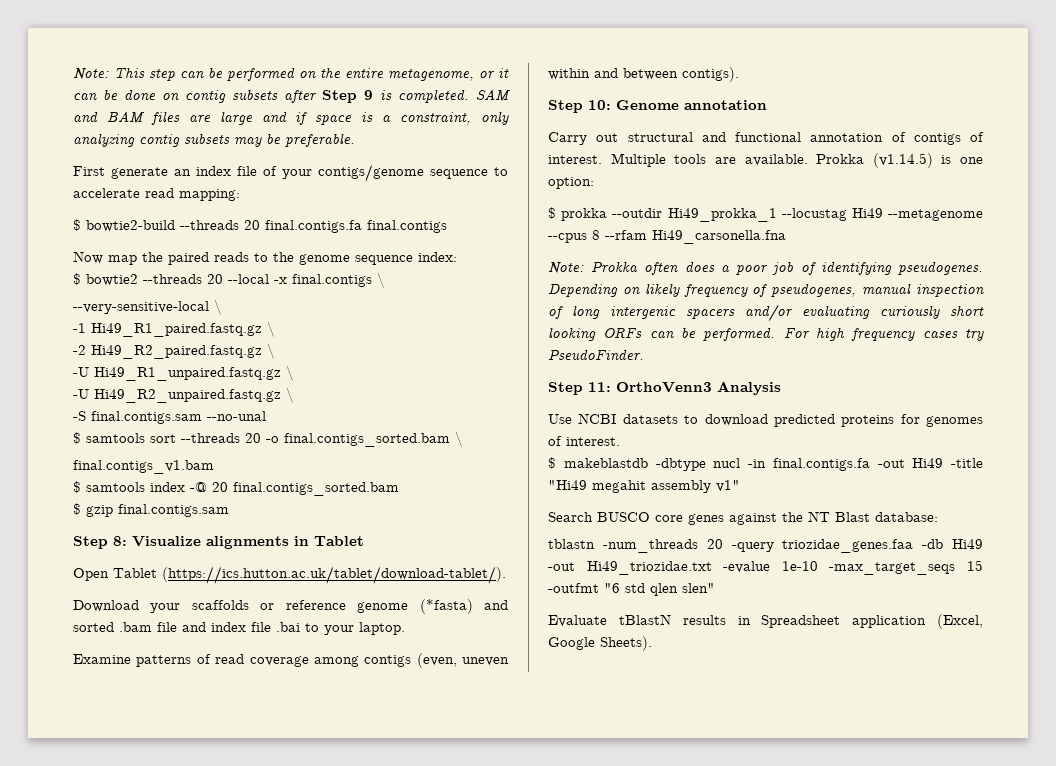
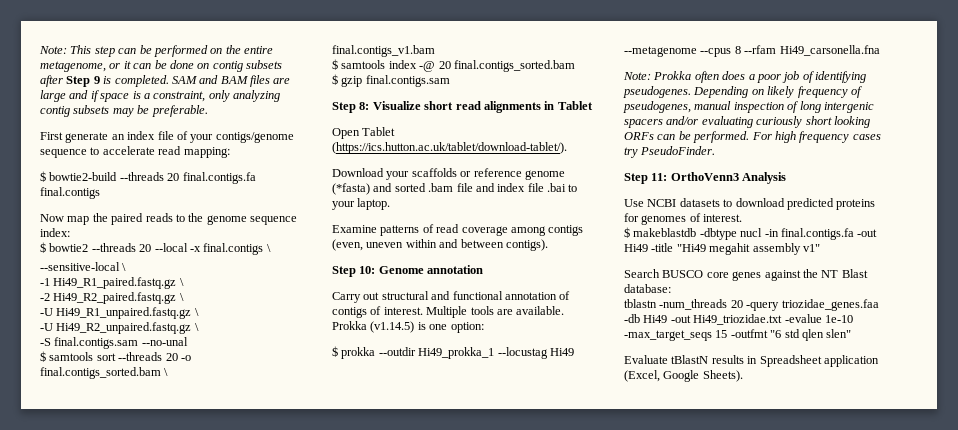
- --very-sensitive-local \
+ --sensitive-local \
- Step 8: Visualize alignments in Tablet
+ Step 8: Visualize short read alignments in Tablet

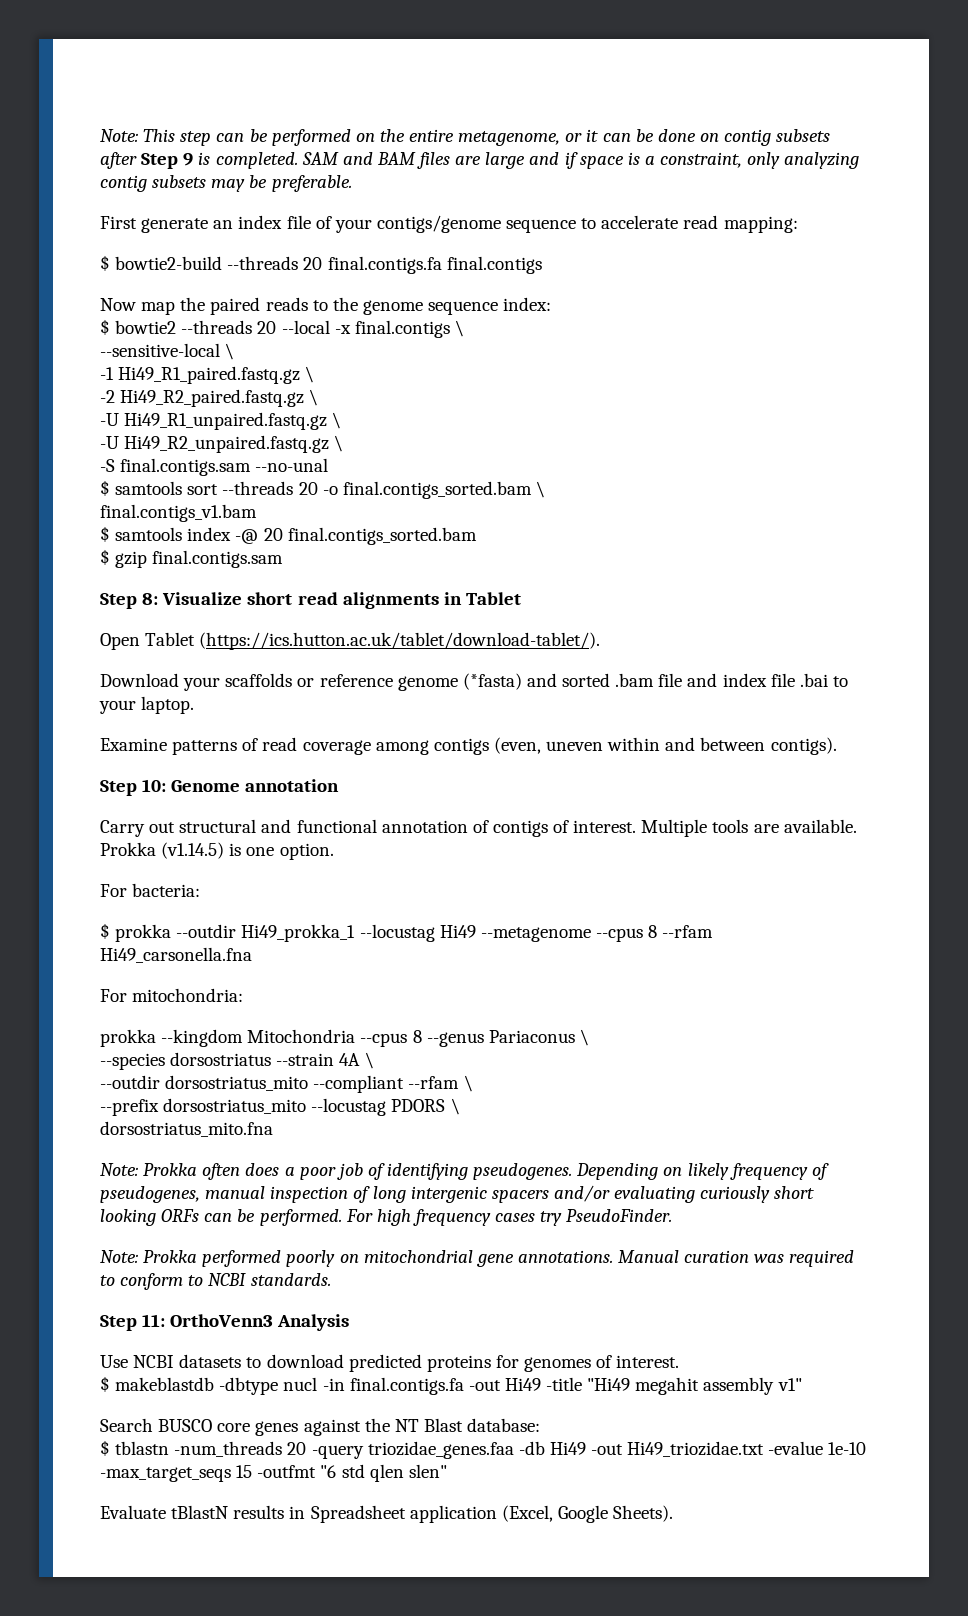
- Prokka (v1.14.5) is one option:
+ Prokka (v1.14.5) is one option.
+ For bacteria:
+ For mitochondria:
+ prokka --kingdom Mitochondria --cpus 8 --genus Pariaconus \
+ --species dorsostriatus --strain 4A \
+ --outdir dorsostriatus_mito --compliant --rfam \
+ --prefix dorsostriatus_mito --locustag PDORS \
+ dorsostriatus_mito.fna
+ Note: Prokka performed poorly on mitochondrial gene annotations. Manual curation was required to conform to NCBI standards.
- tblastn -num_threads 20 -query triozidae_genes.faa -db Hi49 -out Hi49_triozidae.txt -evalue 1e-10 -max_target_seqs 15 -outfmt "6 std qlen slen"
+ $ tblastn -num_threads 20 -query triozidae_genes.faa -db Hi49 -out Hi49_triozidae.txt -evalue 1e-10 -max_target_seqs 15 -outfmt "6 std qlen slen"

